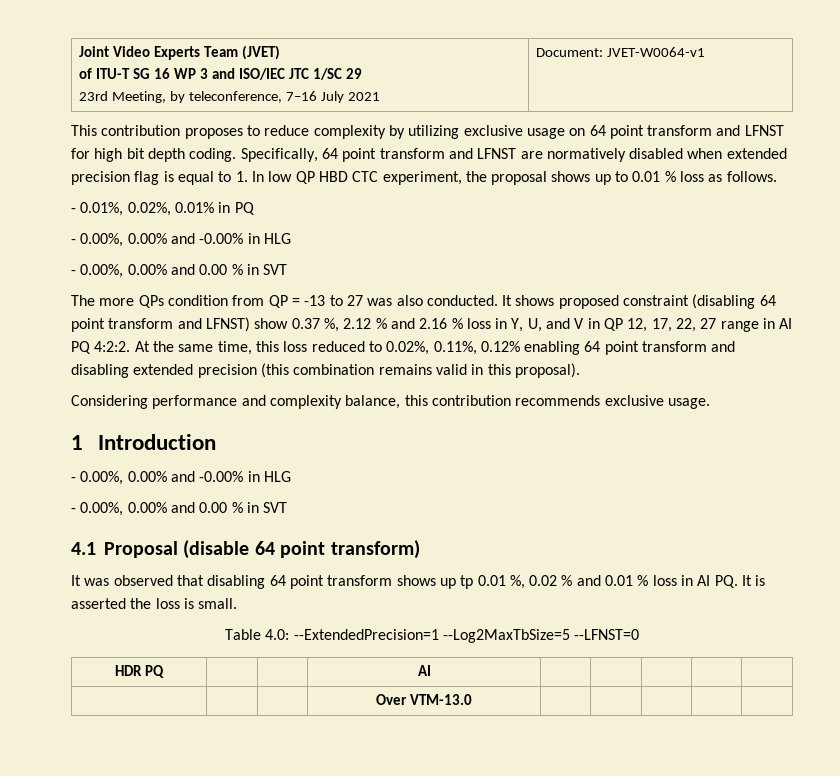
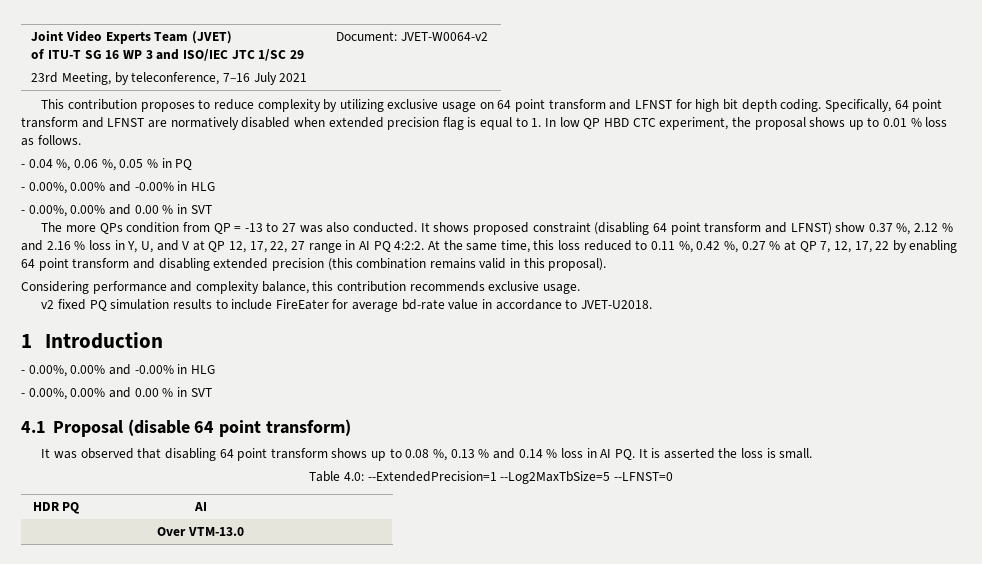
  Joint Video Experts Team (JVET)
  of ITU-T SG 16 WP 3 and ISO/IEC JTC 1/SC 29
- 23rd Meeting, by teleconference, 7–16 July 2021 | Document: JVET-W0064-v1
+ 23rd Meeting, by teleconference, 7–16 July 2021 | Document: JVET-W0064-v2
- - 0.01%, 0.02%, 0.01% in PQ
+ - 0.04 %, 0.06 %, 0.05 % in PQ
- It shows proposed constraint (disabling 64 point transform and LFNST) show 0.37 %, 2.12 % and 2.16 % loss in Y, U, and V in QP 12, 17, 22, 27 range in AI PQ 4:2:2.
+ It shows proposed constraint (disabling 64 point transform and LFNST) show 0.37 %, 2.12 % and 2.16 % loss in Y, U, and V at QP 12, 17, 22, 27 range in AI PQ 4:2:2.
- At the same time, this loss reduced to 0.02%, 0.11%, 0.12% enabling 64 point transform and disabling extended precision (this combination remains valid in this proposal).
+ At the same time, this loss reduced to 0.11 %, 0.42 %, 0.27 % at QP 7, 12, 17, 22 by enabling 64 point transform and disabling extended precision (this combination remains valid in this proposal).
+ v2 fixed PQ simulation results to include FireEater for average bd-rate value in accordance to JVET-U2018.
- It was observed that disabling 64 point transform shows up tp 0.01 %, 0.02 % and 0.01 % loss in AI PQ. It is asserted the loss is small.
+ It was observed that disabling 64 point transform shows up to 0.08 %, 0.13 % and 0.14 % loss in AI PQ. It is asserted the loss is small.

